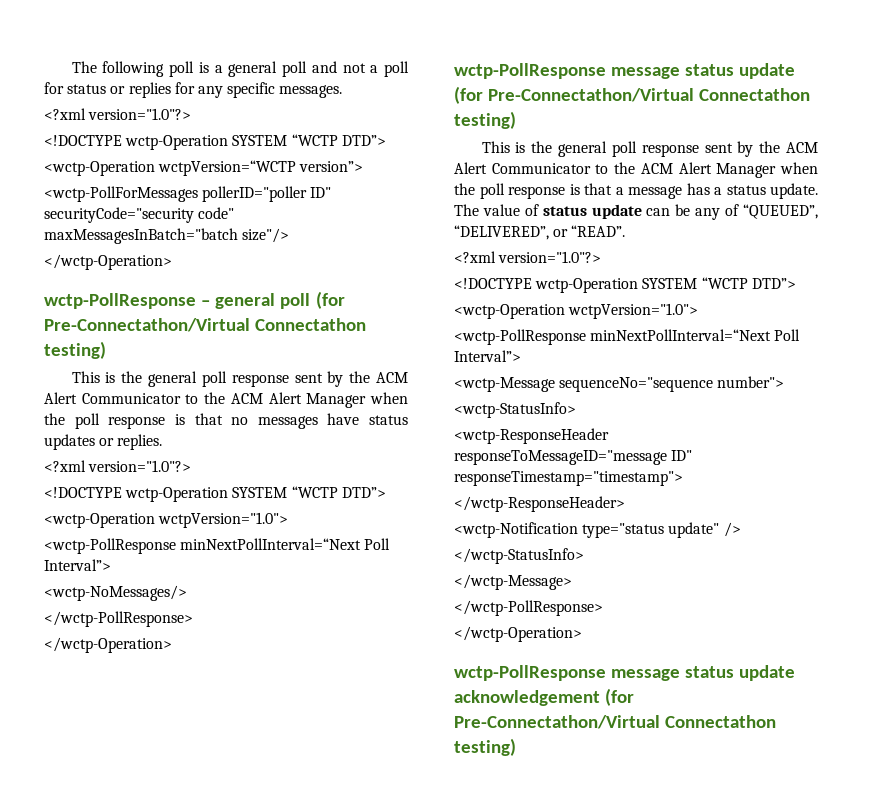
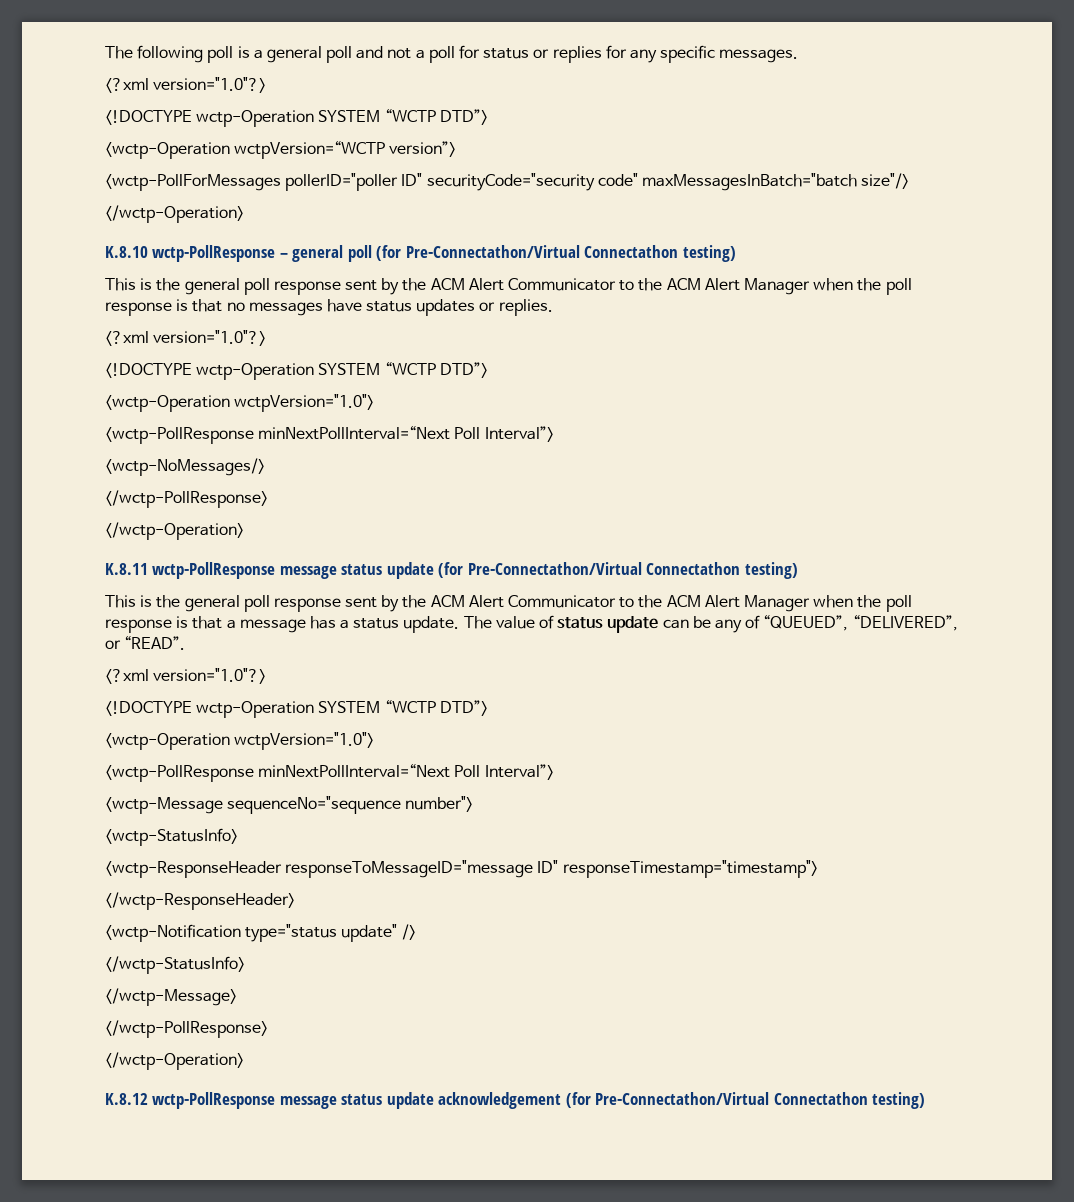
- wctp-PollResponse – general poll (for Pre-Connectathon/Virtual Connectathon testing)
+ K.8.10 wctp-PollResponse – general poll (for Pre-Connectathon/Virtual Connectathon testing)
- wctp-PollResponse message status update (for Pre-Connectathon/Virtual Connectathon testing)
+ K.8.11 wctp-PollResponse message status update (for Pre-Connectathon/Virtual Connectathon testing)
- wctp-PollResponse message status update acknowledgement (for Pre-Connectathon/Virtual Connectathon testing)
+ K.8.12 wctp-PollResponse message status update acknowledgement (for Pre-Connectathon/Virtual Connectathon testing)

